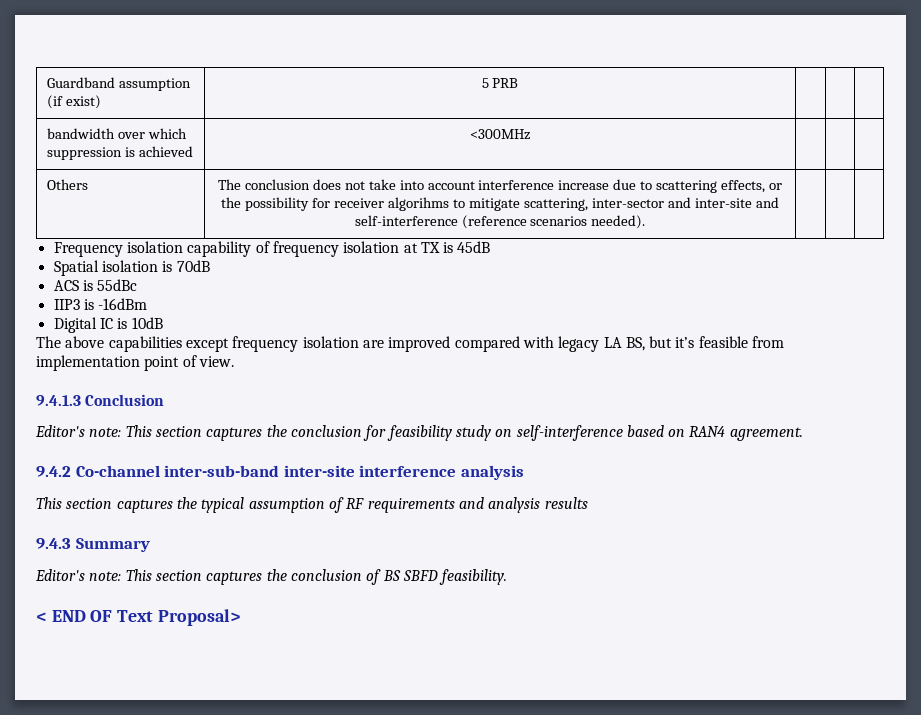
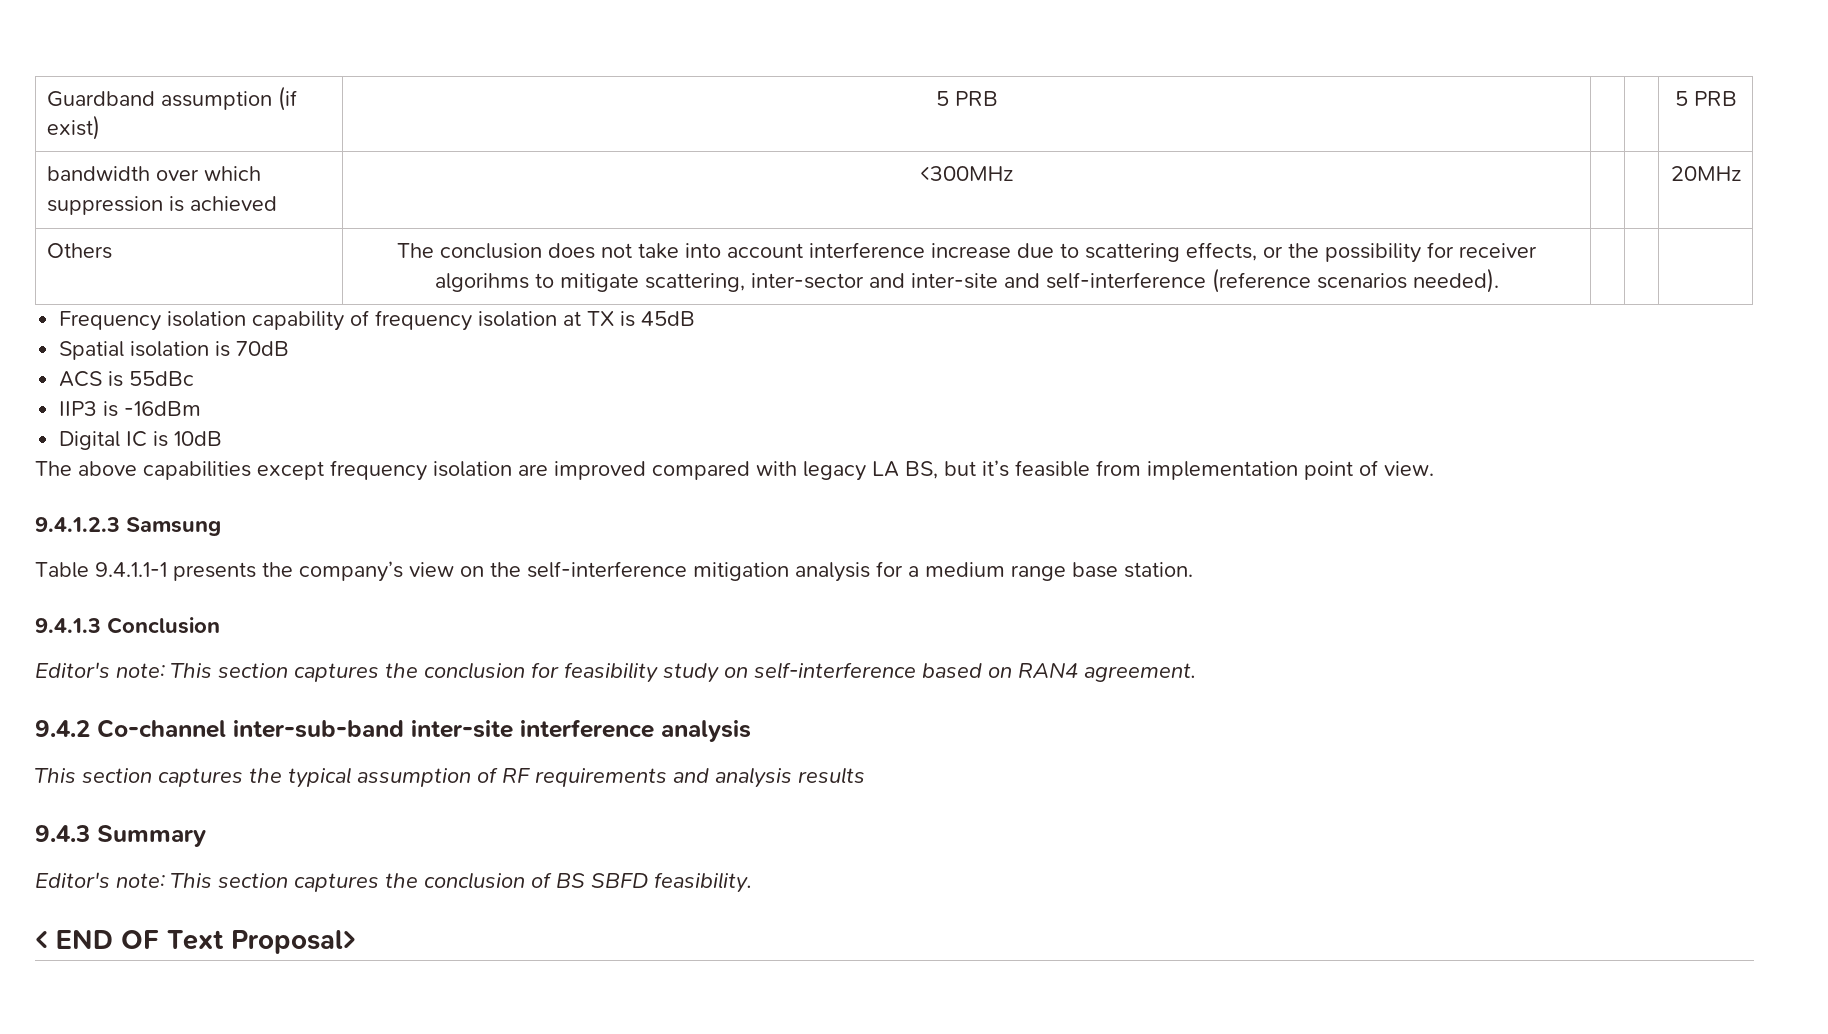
- Guardband assumption (if exist) | 5 PRB | | |
+ Guardband assumption (if exist) | 5 PRB | | | 5 PRB
- bandwidth over which suppression is achieved | <300MHz | | |
+ bandwidth over which suppression is achieved | <300MHz | | | 20MHz
+ 9.4.1.2.3 Samsung
+ Table 9.4.1.1-1 presents the company’s view on the self-interference mitigation analysis for a medium range base station.

